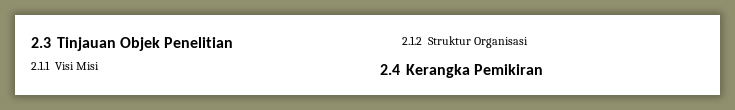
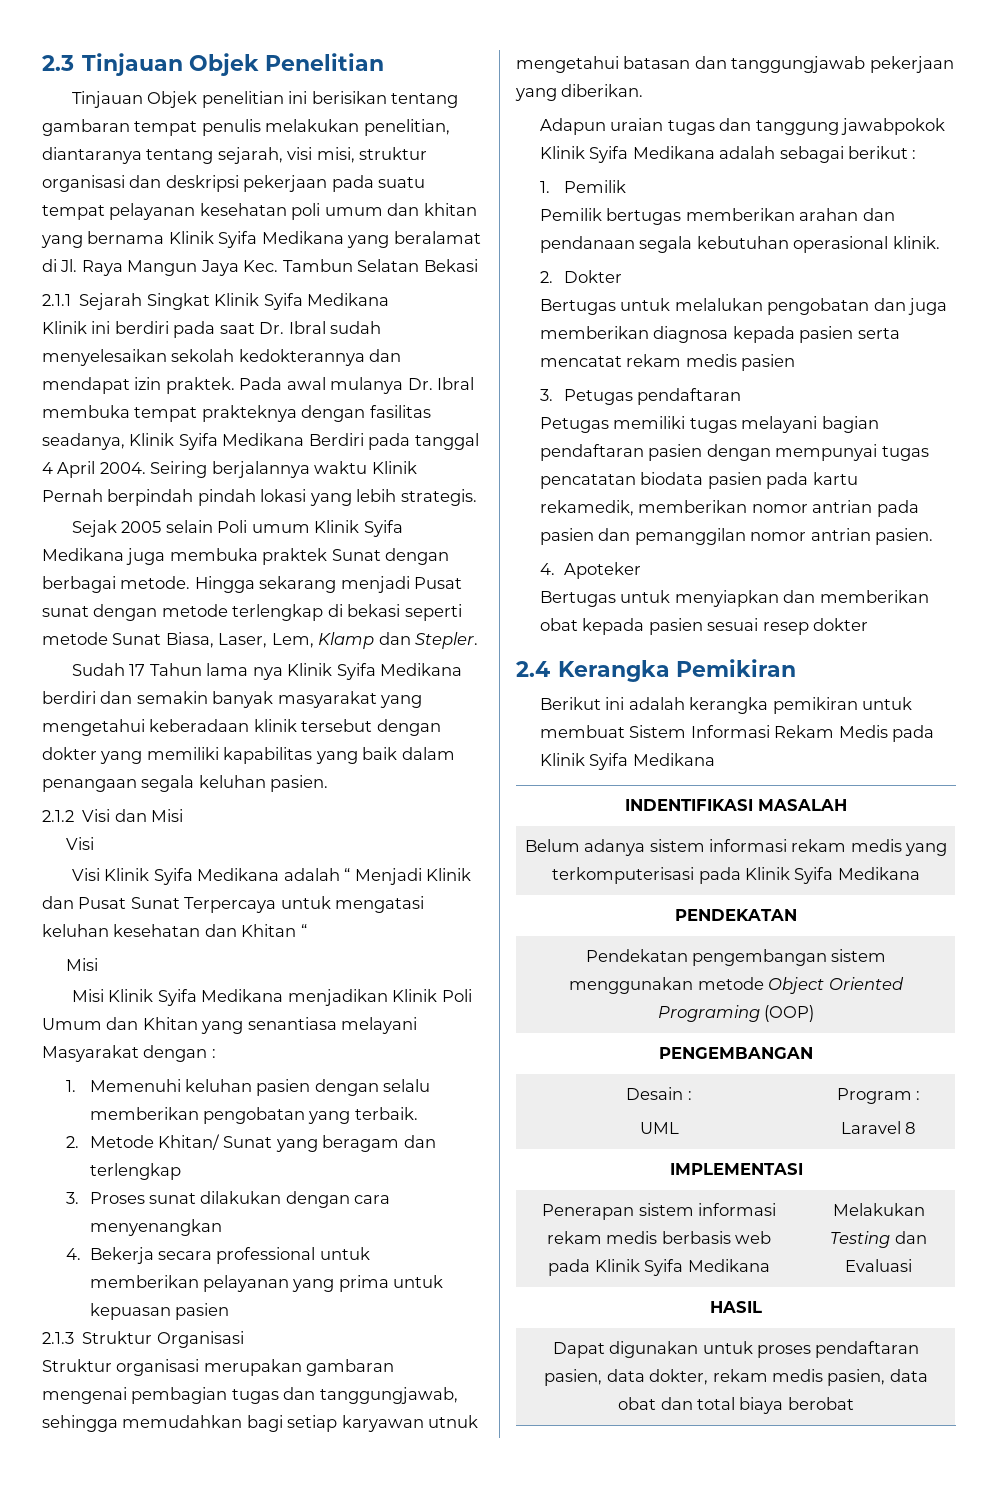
- 2.1.1 Visi Misi
- 2.1.2 Struktur Organisasi
+ Tinjauan Objek penelitian ini berisikan tentang gambaran tempat penulis melakukan penelitian, diantaranya tentang sejarah, visi misi, struktur organisasi dan deskripsi pekerjaan pada suatu tempat pelayanan kesehatan poli umum dan khitan yang bernama Klinik Syifa Medikana yang beralamat di Jl. Raya Mangun Jaya Kec. Tambun Selatan Bekasi
+ 2.1.1 Sejarah Singkat Klinik Syifa Medikana
+ Klinik ini berdiri pada saat Dr. Ibral sudah menyelesaikan sekolah kedokterannya dan mendapat izin praktek. Pada awal mulanya Dr. Ibral membuka tempat prakteknya dengan fasilitas seadanya, Klinik Syifa Medikana Berdiri pada tanggal 4 April 2004. Seiring berjalannya waktu Klinik Pernah berpindah pindah lokasi yang lebih strategis.
+ Sejak 2005 selain Poli umum Klinik Syifa Medikana juga membuka praktek Sunat dengan berbagai metode. Hingga sekarang menjadi Pusat sunat dengan metode terlengkap di bekasi seperti metode Sunat Biasa, Laser, Lem, Klamp dan Stepler.
+ Sudah 17 Tahun lama nya Klinik Syifa Medikana berdiri dan semakin banyak masyarakat yang mengetahui keberadaan klinik tersebut dengan dokter yang memiliki kapabilitas yang baik dalam penangaan segala keluhan pasien.
+ 2.1.2 Visi dan Misi
+ Visi
+ Visi Klinik Syifa Medikana adalah “ Menjadi Klinik dan Pusat Sunat Terpercaya untuk mengatasi keluhan kesehatan dan Khitan “
+ Misi
+ Misi Klinik Syifa Medikana menjadikan Klinik Poli Umum dan Khitan yang senantiasa melayani Masyarakat dengan :
+ 1. Memenuhi keluhan pasien dengan selalu memberikan pengobatan yang terbaik.
+ 2. Metode Khitan/ Sunat yang beragam dan terlengkap
+ 3. Proses sunat dilakukan dengan cara menyenangkan
+ 4. Bekerja secara professional untuk memberikan pelayanan yang prima untuk kepuasan pasien
+ 2.1.3 Struktur Organisasi
+ Struktur organisasi merupakan gambaran mengenai pembagian tugas dan tanggungjawab, sehingga memudahkan bagi setiap karyawan utnuk mengetahui batasan dan tanggungjawab pekerjaan yang diberikan.
+ Adapun uraian tugas dan tanggung jawabpokok Klinik Syifa Medikana adalah sebagai berikut :
+ 1. Pemilik
+ Pemilik bertugas memberikan arahan dan pendanaan segala kebutuhan operasional klinik.
+ 2. Dokter
+ Bertugas untuk melalukan pengobatan dan juga memberikan diagnosa kepada pasien serta mencatat rekam medis pasien
+ 3. Petugas pendaftaran
+ Petugas memiliki tugas melayani bagian pendaftaran pasien dengan mempunyai tugas pencatatan biodata pasien pada kartu rekamedik, memberikan nomor antrian pada pasien dan pemanggilan nomor antrian pasien.
+ 4. Apoteker
+ Bertugas untuk menyiapkan dan memberikan obat kepada pasien sesuai resep dokter
  2.4 Kerangka Pemikiran
+ Berikut ini adalah kerangka pemikiran untuk membuat Sistem Informasi Rekam Medis pada Klinik Syifa Medikana
+ INDENTIFIKASI MASALAH
+ Belum adanya sistem informasi rekam medis yang terkomputerisasi pada Klinik Syifa Medikana
+ PENDEKATAN
+ Pendekatan pengembangan sistem menggunakan metode Object Oriented Programing (OOP)
+ PENGEMBANGAN
+ Desain :
+ UML | Program :
+ Laravel 8
+ IMPLEMENTASI
+ Penerapan sistem informasi rekam medis berbasis web pada Klinik Syifa Medikana | Melakukan Testing dan Evaluasi
+ HASIL
+ Dapat digunakan untuk proses pendaftaran pasien, data dokter, rekam medis pasien, data obat dan total biaya berobat

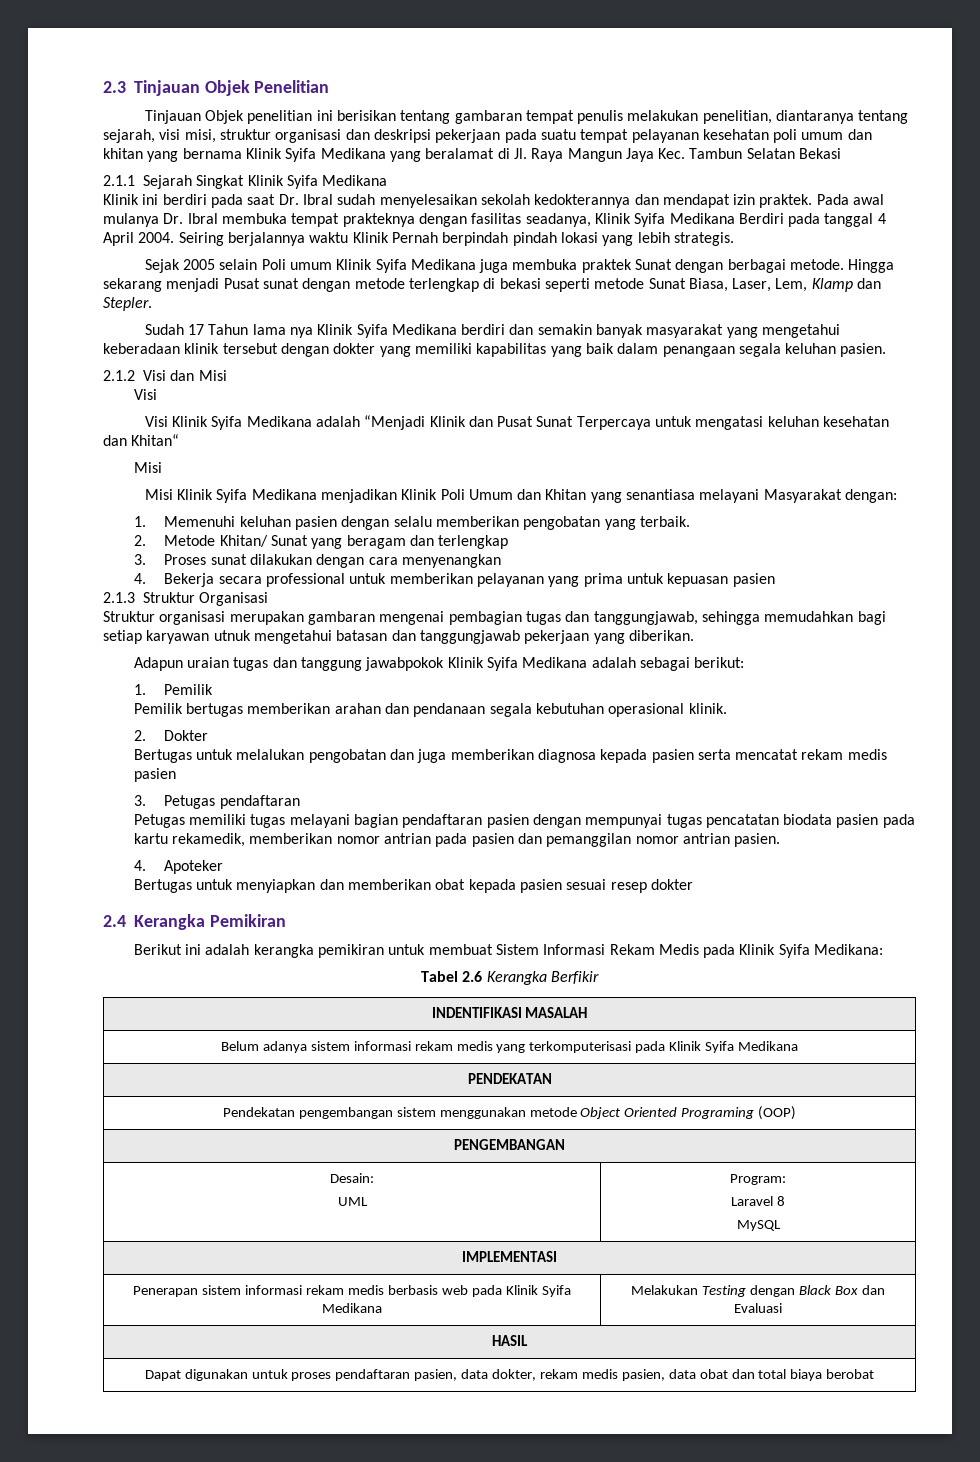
- Visi Klinik Syifa Medikana adalah “ Menjadi Klinik dan Pusat Sunat Terpercaya untuk mengatasi keluhan kesehatan dan Khitan “
+ Visi Klinik Syifa Medikana adalah “Menjadi Klinik dan Pusat Sunat Terpercaya untuk mengatasi keluhan kesehatan dan Khitan“
- Misi Klinik Syifa Medikana menjadikan Klinik Poli Umum dan Khitan yang senantiasa melayani Masyarakat dengan :
+ Misi Klinik Syifa Medikana menjadikan Klinik Poli Umum dan Khitan yang senantiasa melayani Masyarakat dengan:
- Adapun uraian tugas dan tanggung jawabpokok Klinik Syifa Medikana adalah sebagai berikut :
+ Adapun uraian tugas dan tanggung jawabpokok Klinik Syifa Medikana adalah sebagai berikut:
- Berikut ini adalah kerangka pemikiran untuk membuat Sistem Informasi Rekam Medis pada Klinik Syifa Medikana
+ Berikut ini adalah kerangka pemikiran untuk membuat Sistem Informasi Rekam Medis pada Klinik Syifa Medikana:
+ Tabel 2.6 Kerangka Berfikir
- Desain :
- UML | Program :
+ Desain:
+ UML | Program:
  Laravel 8
+ MySQL
- Penerapan sistem informasi rekam medis berbasis web pada Klinik Syifa Medikana | Melakukan Testing dan Evaluasi
+ Penerapan sistem informasi rekam medis berbasis web pada Klinik Syifa Medikana | Melakukan Testing dengan Black Box dan Evaluasi

